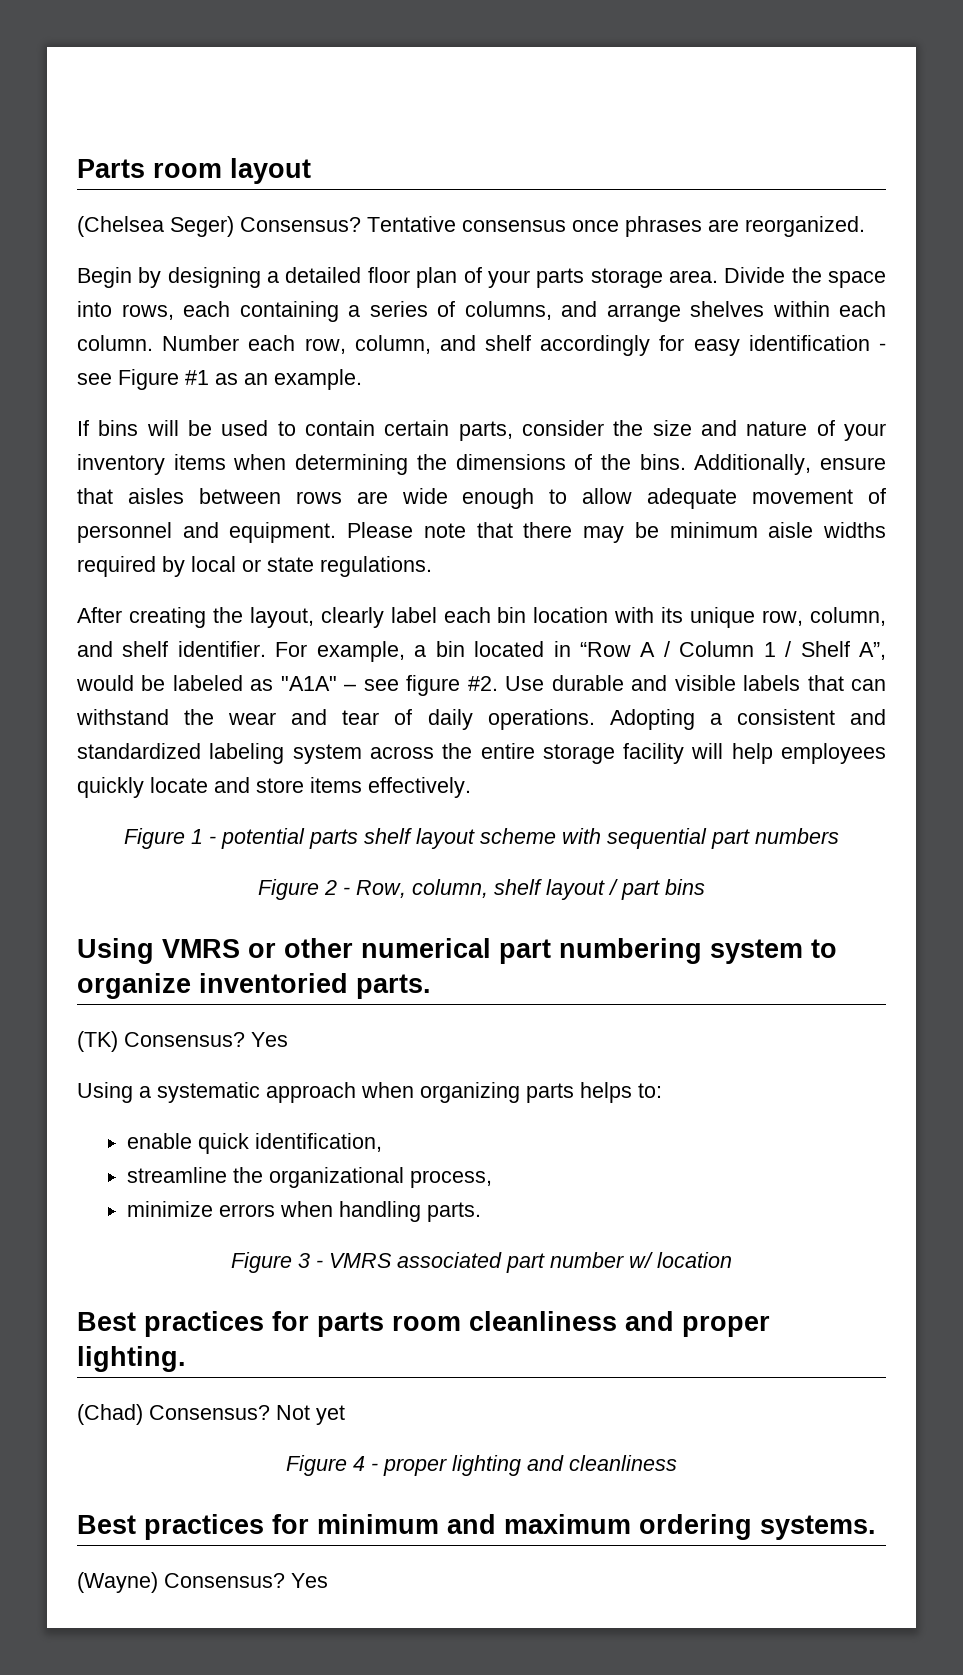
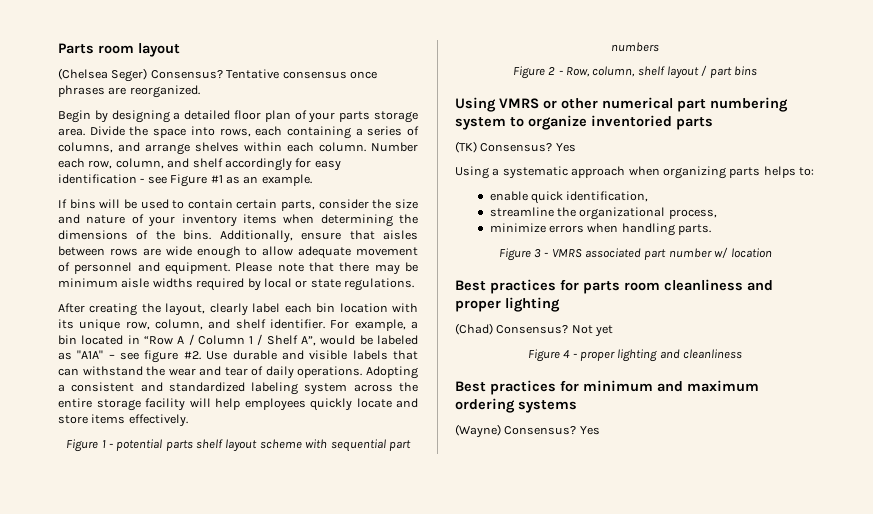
- Using VMRS or other numerical part numbering system to organize inventoried parts.
+ Using VMRS or other numerical part numbering system to organize inventoried parts
- Best practices for parts room cleanliness and proper lighting.
+ Best practices for parts room cleanliness and proper lighting
- Best practices for minimum and maximum ordering systems.
+ Best practices for minimum and maximum ordering systems

